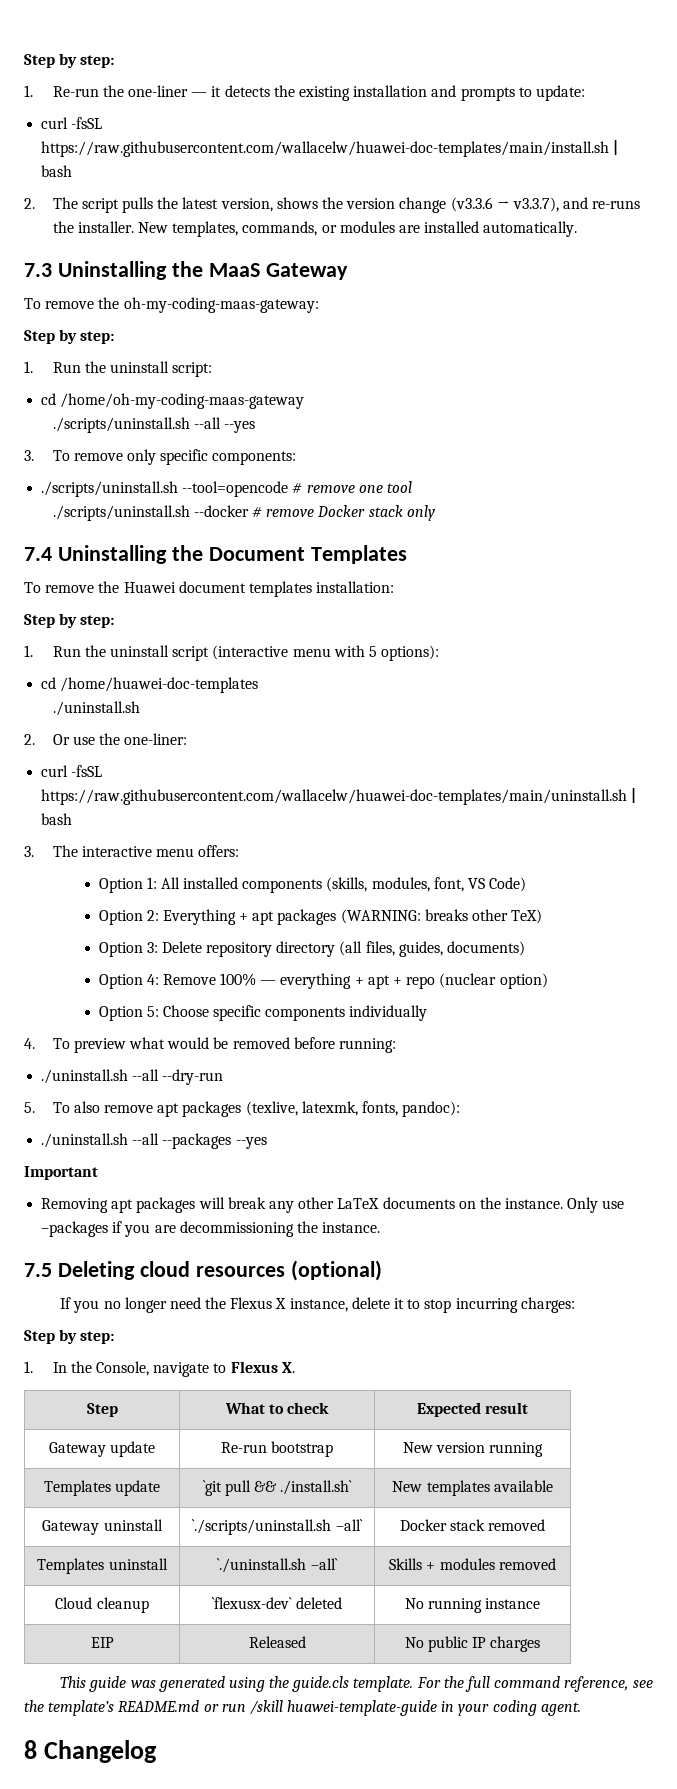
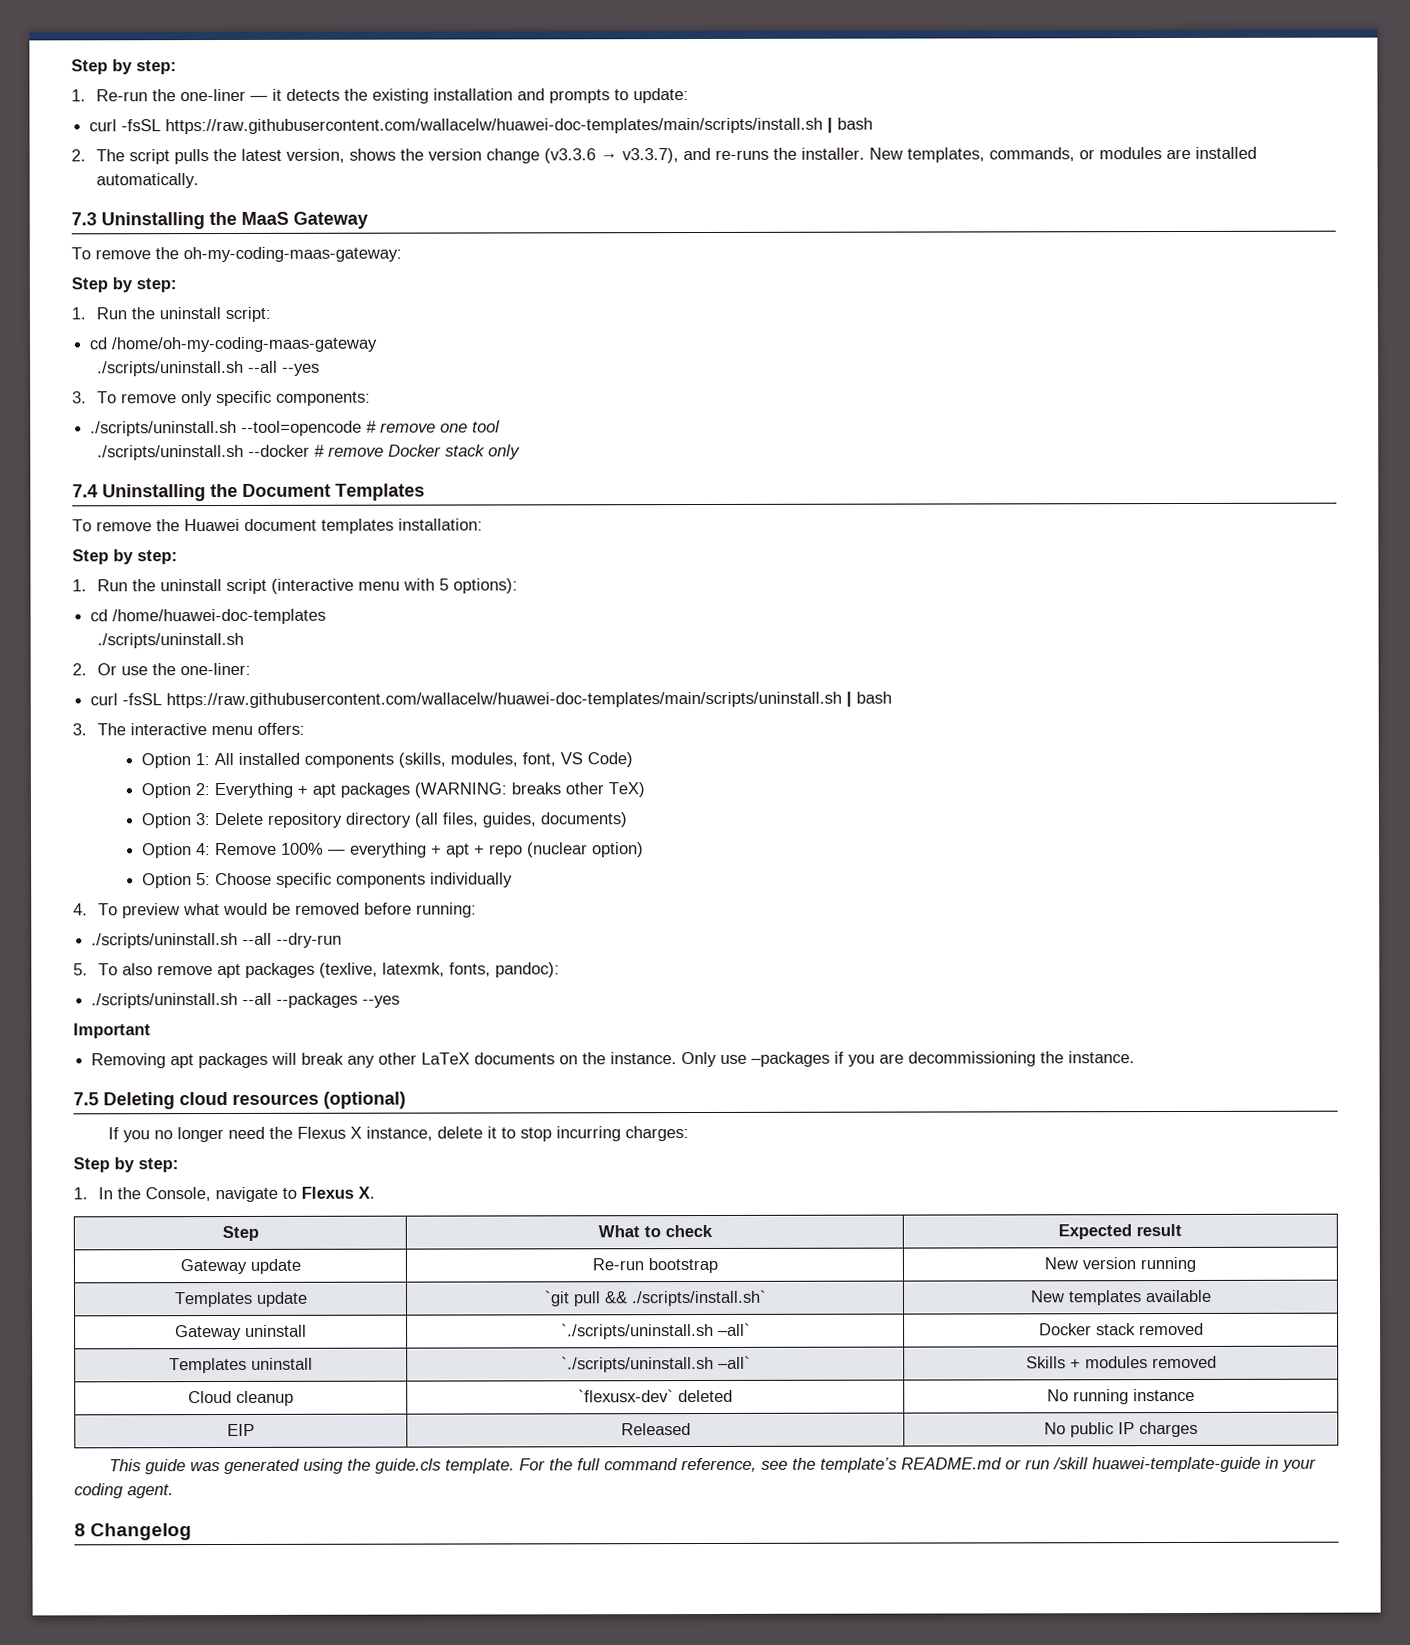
- curl -fsSL https://raw.githubusercontent.com/wallacelw/huawei-doc-templates/main/install.sh | bash
+ curl -fsSL https://raw.githubusercontent.com/wallacelw/huawei-doc-templates/main/scripts/install.sh | bash
  cd /home/huawei-doc-templates
- ./uninstall.sh
+ ./scripts/uninstall.sh
- curl -fsSL https://raw.githubusercontent.com/wallacelw/huawei-doc-templates/main/uninstall.sh | bash
+ curl -fsSL https://raw.githubusercontent.com/wallacelw/huawei-doc-templates/main/scripts/uninstall.sh | bash
- ./uninstall.sh --all --dry-run
+ ./scripts/uninstall.sh --all --dry-run
- ./uninstall.sh --all --packages --yes
+ ./scripts/uninstall.sh --all --packages --yes
- Templates update | `git pull && ./install.sh` | New templates available
+ Templates update | `git pull && ./scripts/install.sh` | New templates available
- Templates uninstall | `./uninstall.sh –all` | Skills + modules removed
+ Templates uninstall | `./scripts/uninstall.sh –all` | Skills + modules removed

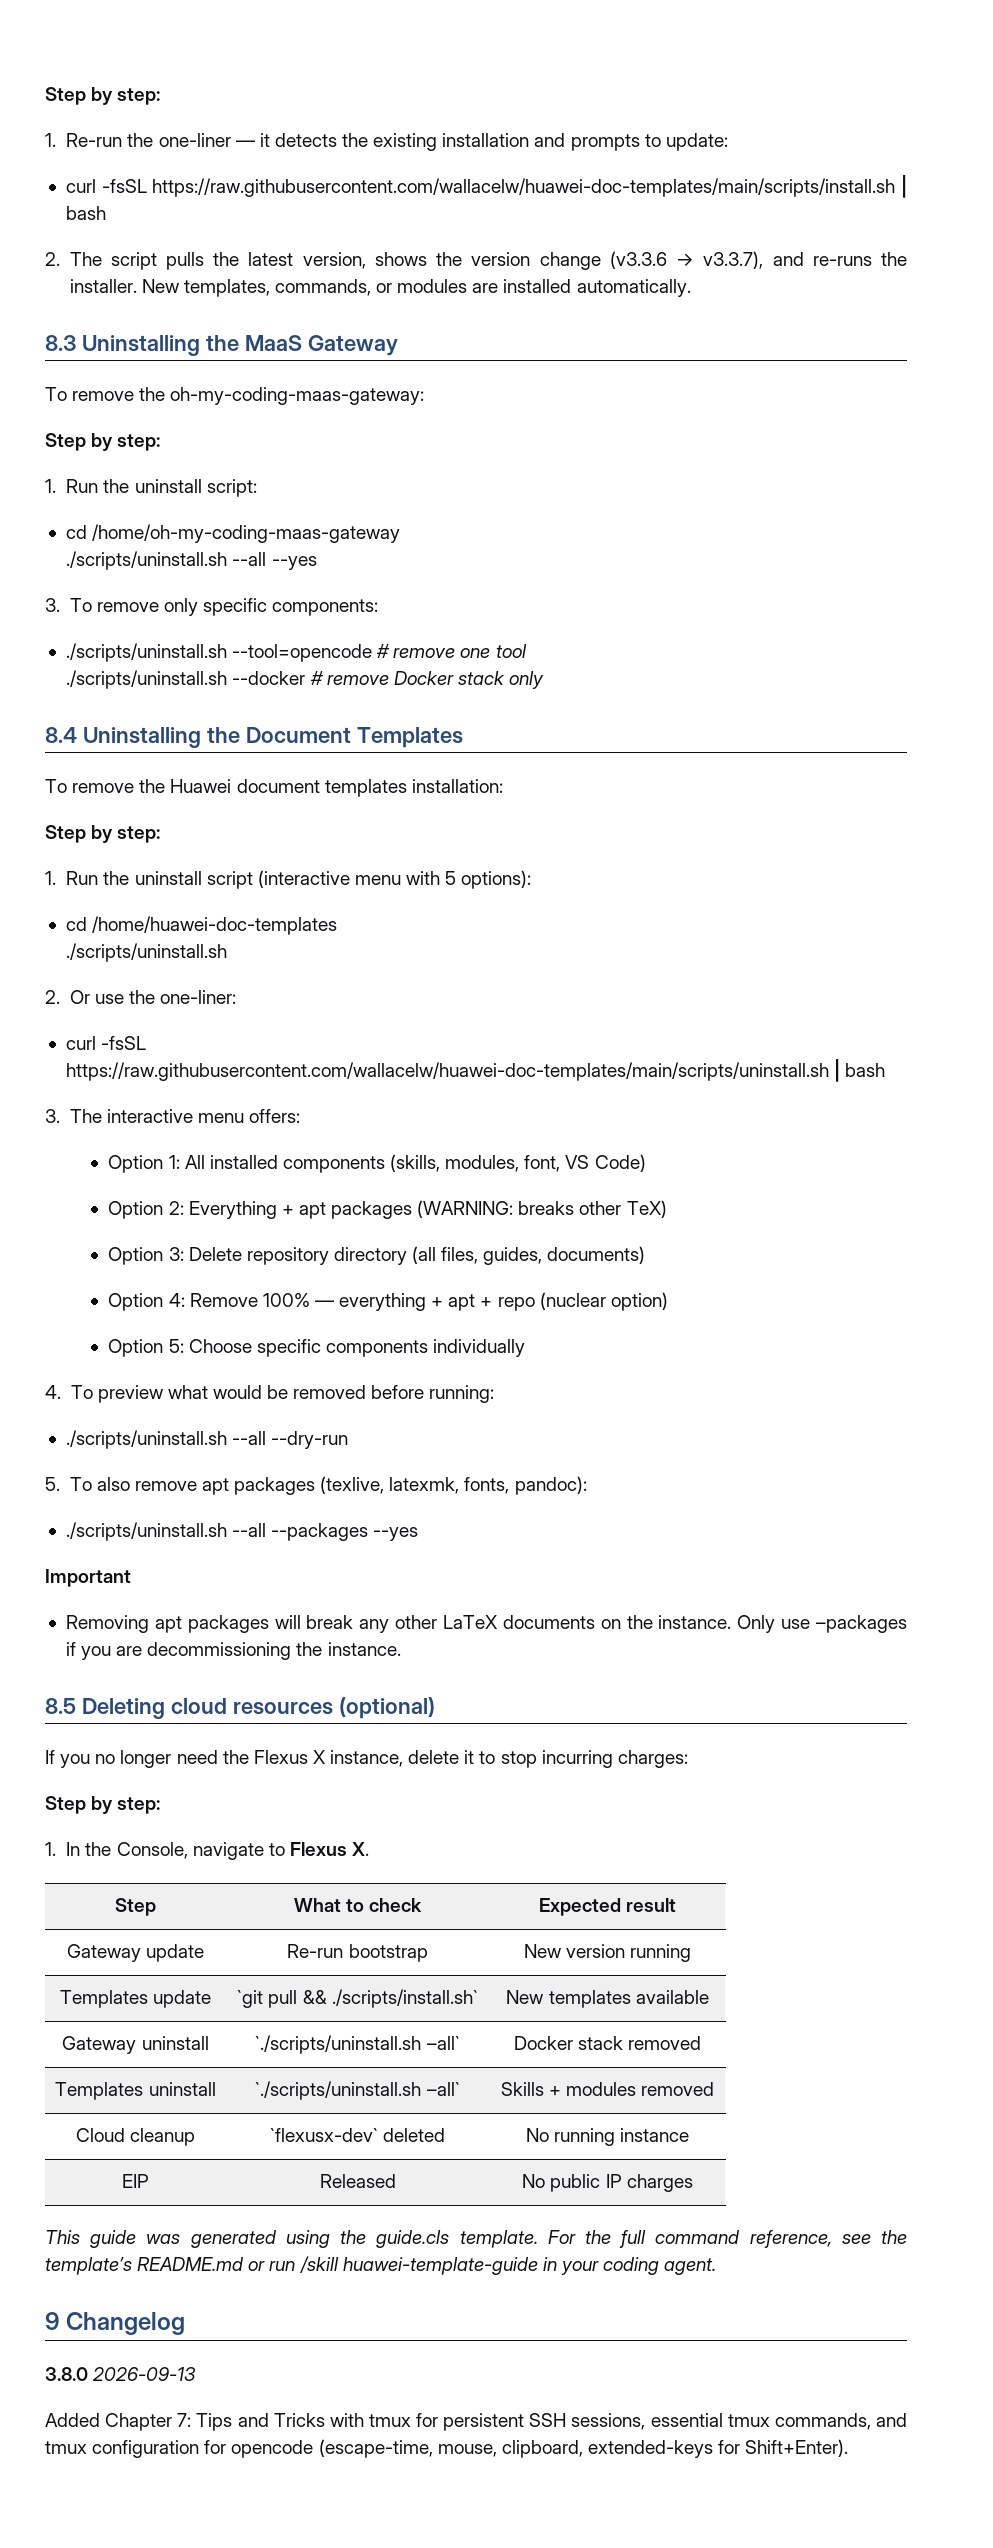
- 7.3 Uninstalling the MaaS Gateway
+ 8.3 Uninstalling the MaaS Gateway
- 7.4 Uninstalling the Document Templates
+ 8.4 Uninstalling the Document Templates
- 7.5 Deleting cloud resources (optional)
+ 8.5 Deleting cloud resources (optional)
- 8 Changelog
+ 9 Changelog
+ 3.8.0 2026-09-13
+ Added Chapter 7: Tips and Tricks with tmux for persistent SSH sessions, essential tmux commands, and tmux configuration for opencode (escape-time, mouse, clipboard, extended-keys for Shift+Enter).

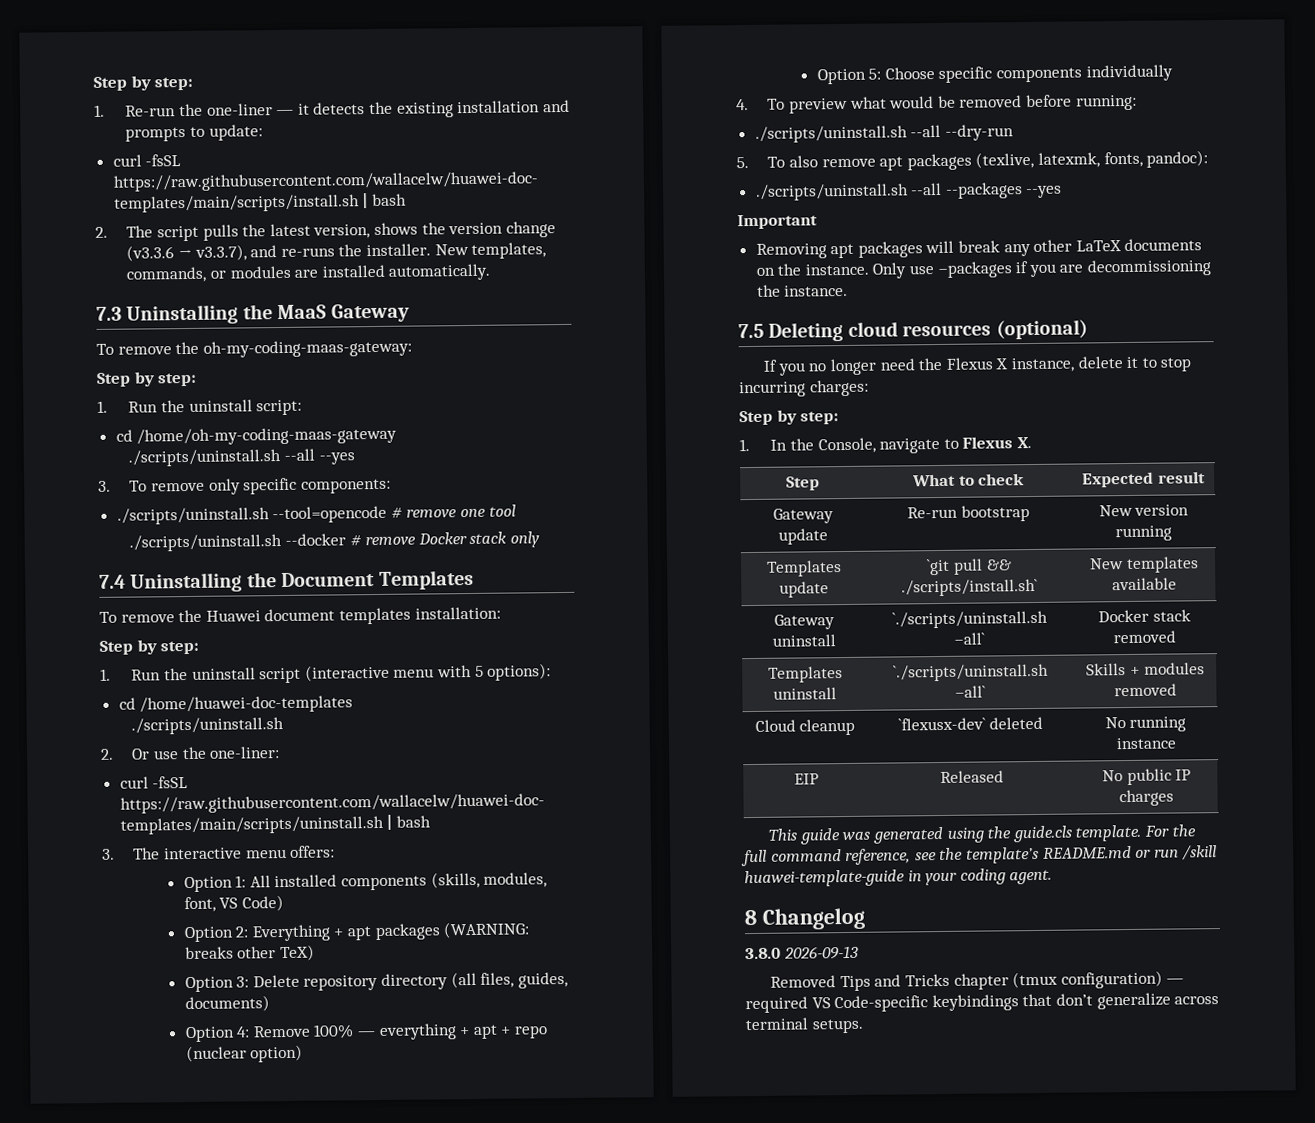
- 8.3 Uninstalling the MaaS Gateway
+ 7.3 Uninstalling the MaaS Gateway
- 8.4 Uninstalling the Document Templates
+ 7.4 Uninstalling the Document Templates
- 8.5 Deleting cloud resources (optional)
+ 7.5 Deleting cloud resources (optional)
- 9 Changelog
+ 8 Changelog
- Added Chapter 7: Tips and Tricks with tmux for persistent SSH sessions, essential tmux commands, and tmux configuration for opencode (escape-time, mouse, clipboard, extended-keys for Shift+Enter).
+ Removed Tips and Tricks chapter (tmux configuration) — required VS Code-specific keybindings that don’t generalize across terminal setups.

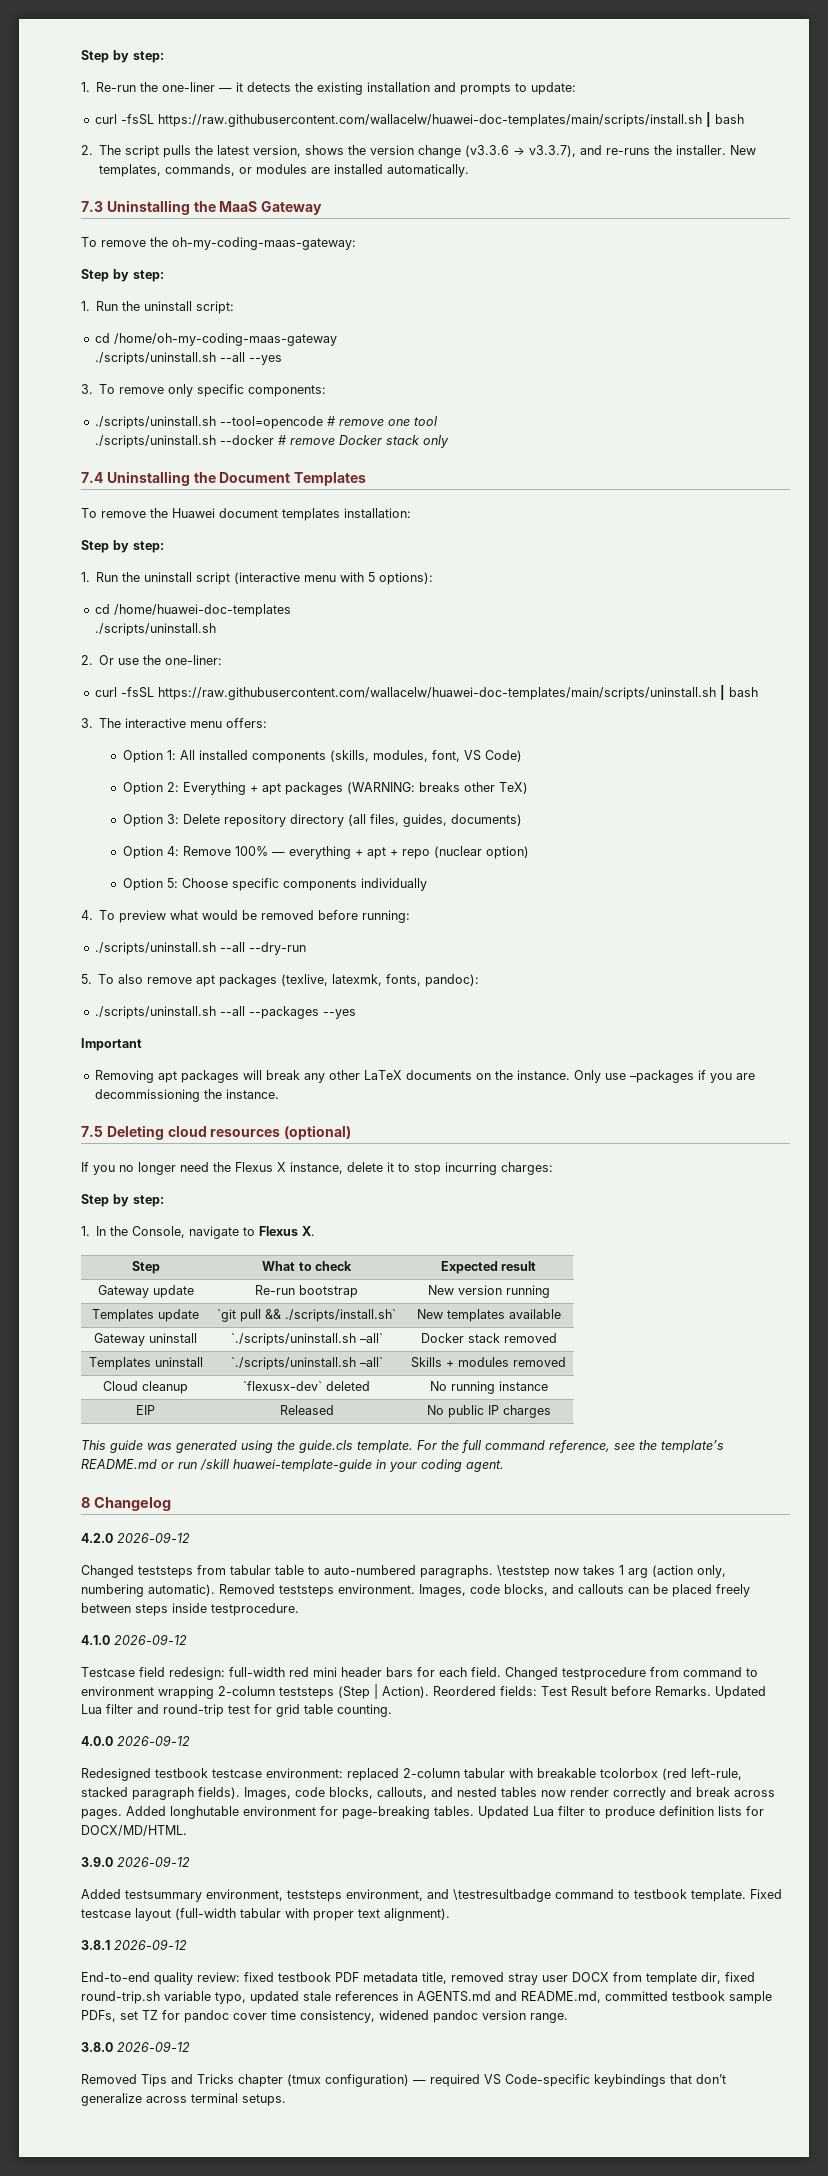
+ 4.2.0 2026-09-12
+ Changed teststeps from tabular table to auto-numbered paragraphs. \teststep now takes 1 arg (action only, numbering automatic). Removed teststeps environment. Images, code blocks, and callouts can be placed freely between steps inside testprocedure.
+ 4.1.0 2026-09-12
+ Testcase field redesign: full-width red mini header bars for each field. Changed testprocedure from command to environment wrapping 2-column teststeps (Step | Action). Reordered fields: Test Result before Remarks. Updated Lua filter and round-trip test for grid table counting.
+ 4.0.0 2026-09-12
+ Redesigned testbook testcase environment: replaced 2-column tabular with breakable tcolorbox (red left-rule, stacked paragraph fields). Images, code blocks, callouts, and nested tables now render correctly and break across pages. Added longhutable environment for page-breaking tables. Updated Lua filter to produce definition lists for DOCX/MD/HTML.
+ 3.9.0 2026-09-12
+ Added testsummary environment, teststeps environment, and \testresultbadge command to testbook template. Fixed testcase layout (full-width tabular with proper text alignment).
+ 3.8.1 2026-09-12
+ End-to-end quality review: fixed testbook PDF metadata title, removed stray user DOCX from template dir, fixed round-trip.sh variable typo, updated stale references in AGENTS.md and README.md, committed testbook sample PDFs, set TZ for pandoc cover time consistency, widened pandoc version range.
- 3.8.0 2026-09-13
+ 3.8.0 2026-09-12

